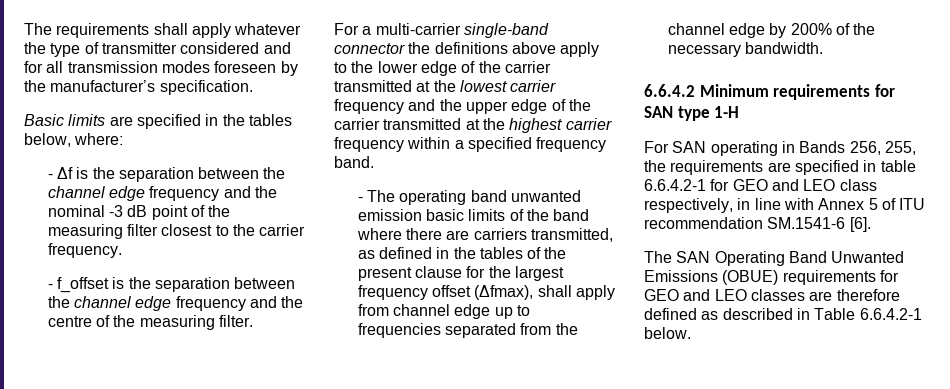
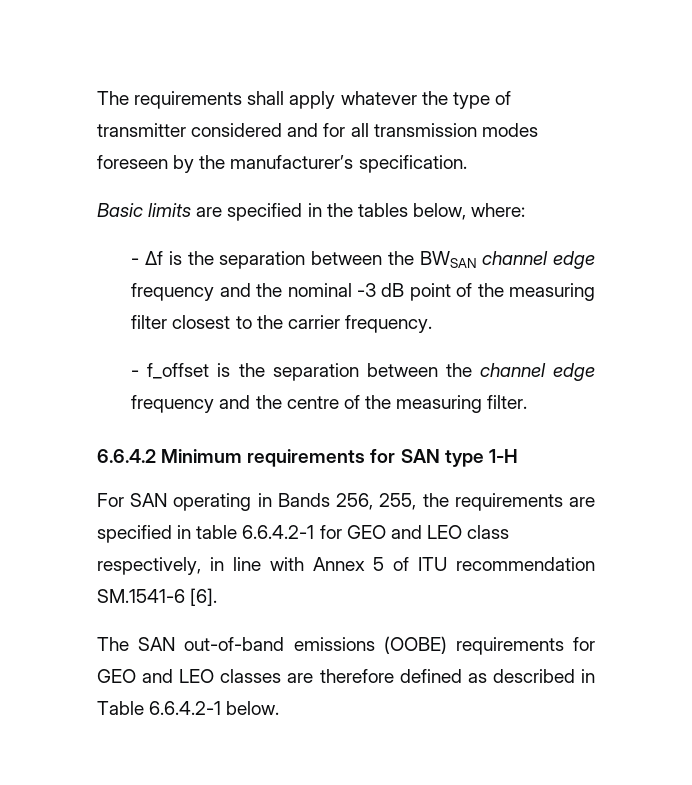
- - Δf is the separation between the channel edge frequency and the nominal -3 dB point of the measuring filter closest to the carrier frequency.
+ - Δf is the separation between the BWSAN channel edge frequency and the nominal -3 dB point of the measuring filter closest to the carrier frequency.
- For a multi-carrier single-band connector the definitions above apply to the lower edge of the carrier transmitted at the lowest carrier frequency and the upper edge of the carrier transmitted at the highest carrier frequency within a specified frequency band.
- - The operating band unwanted emission basic limits of the band where there are carriers transmitted, as defined in the tables of the present clause for the largest frequency offset (Δfmax), shall apply from channel edge up to frequencies separated from the channel edge by 200% of the necessary bandwidth.
- The SAN Operating Band Unwanted Emissions (OBUE) requirements for GEO and LEO classes are therefore defined as described in Table 6.6.4.2-1 below.
+ The SAN out-of-band emissions (OOBE) requirements for GEO and LEO classes are therefore defined as described in Table 6.6.4.2-1 below.

